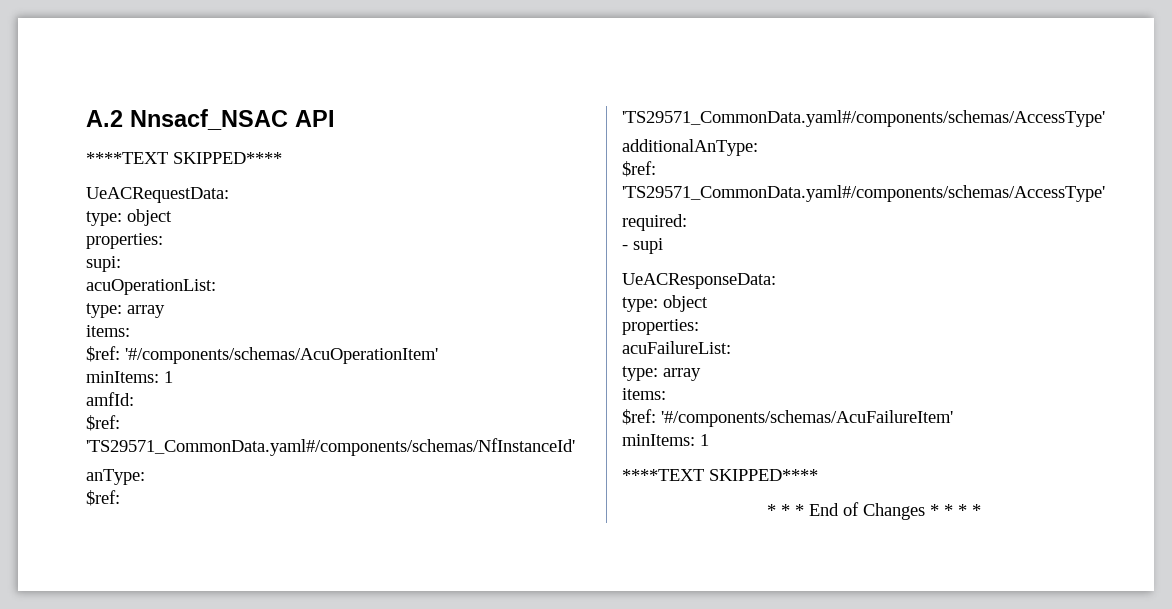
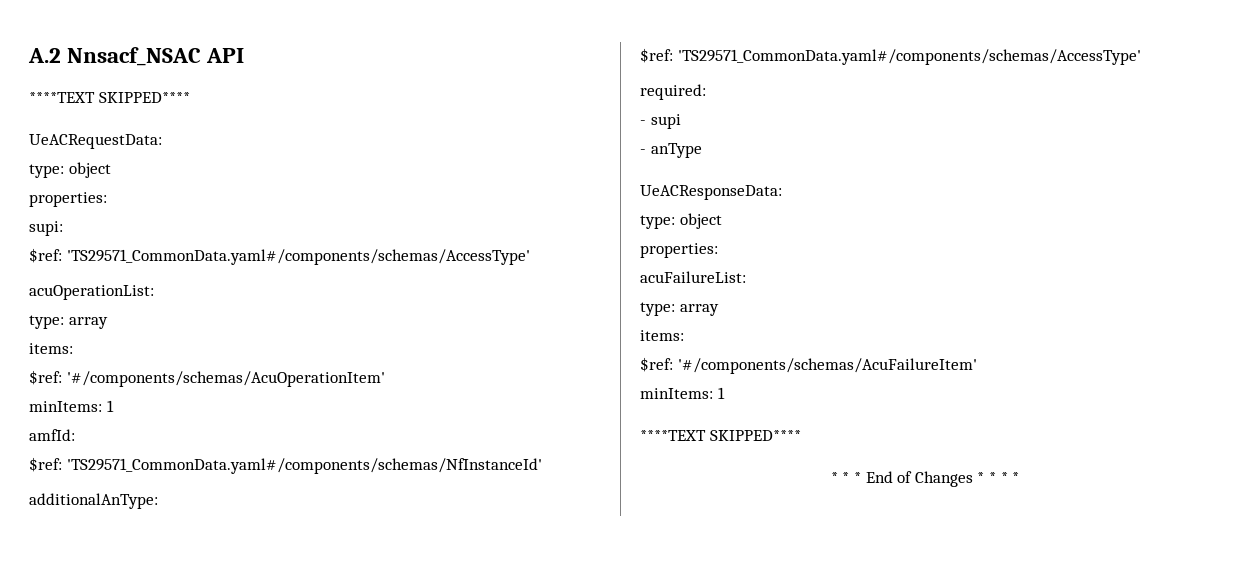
  supi:
+ $ref: 'TS29571_CommonData.yaml#/components/schemas/AccessType'
- anType:
- $ref: 'TS29571_CommonData.yaml#/components/schemas/AccessType'
+ - anType

